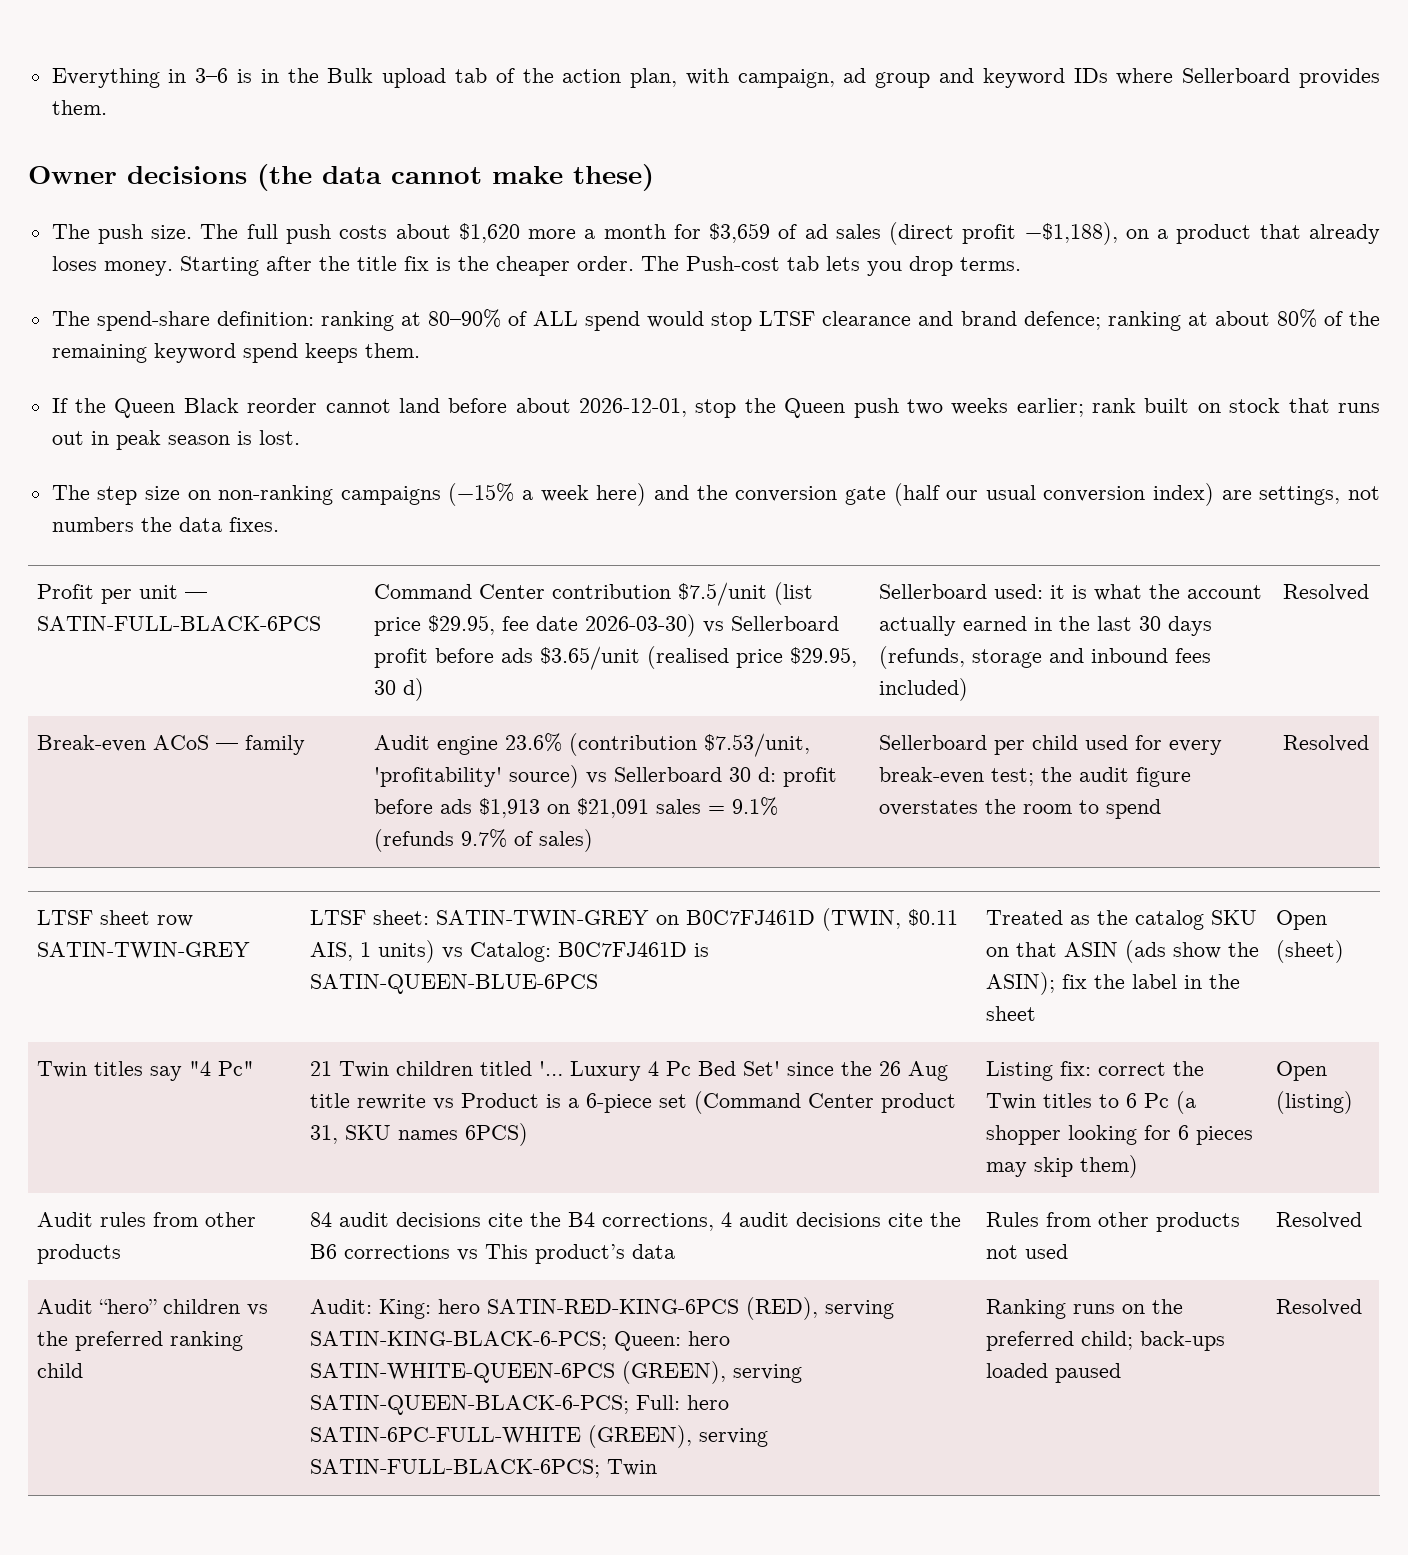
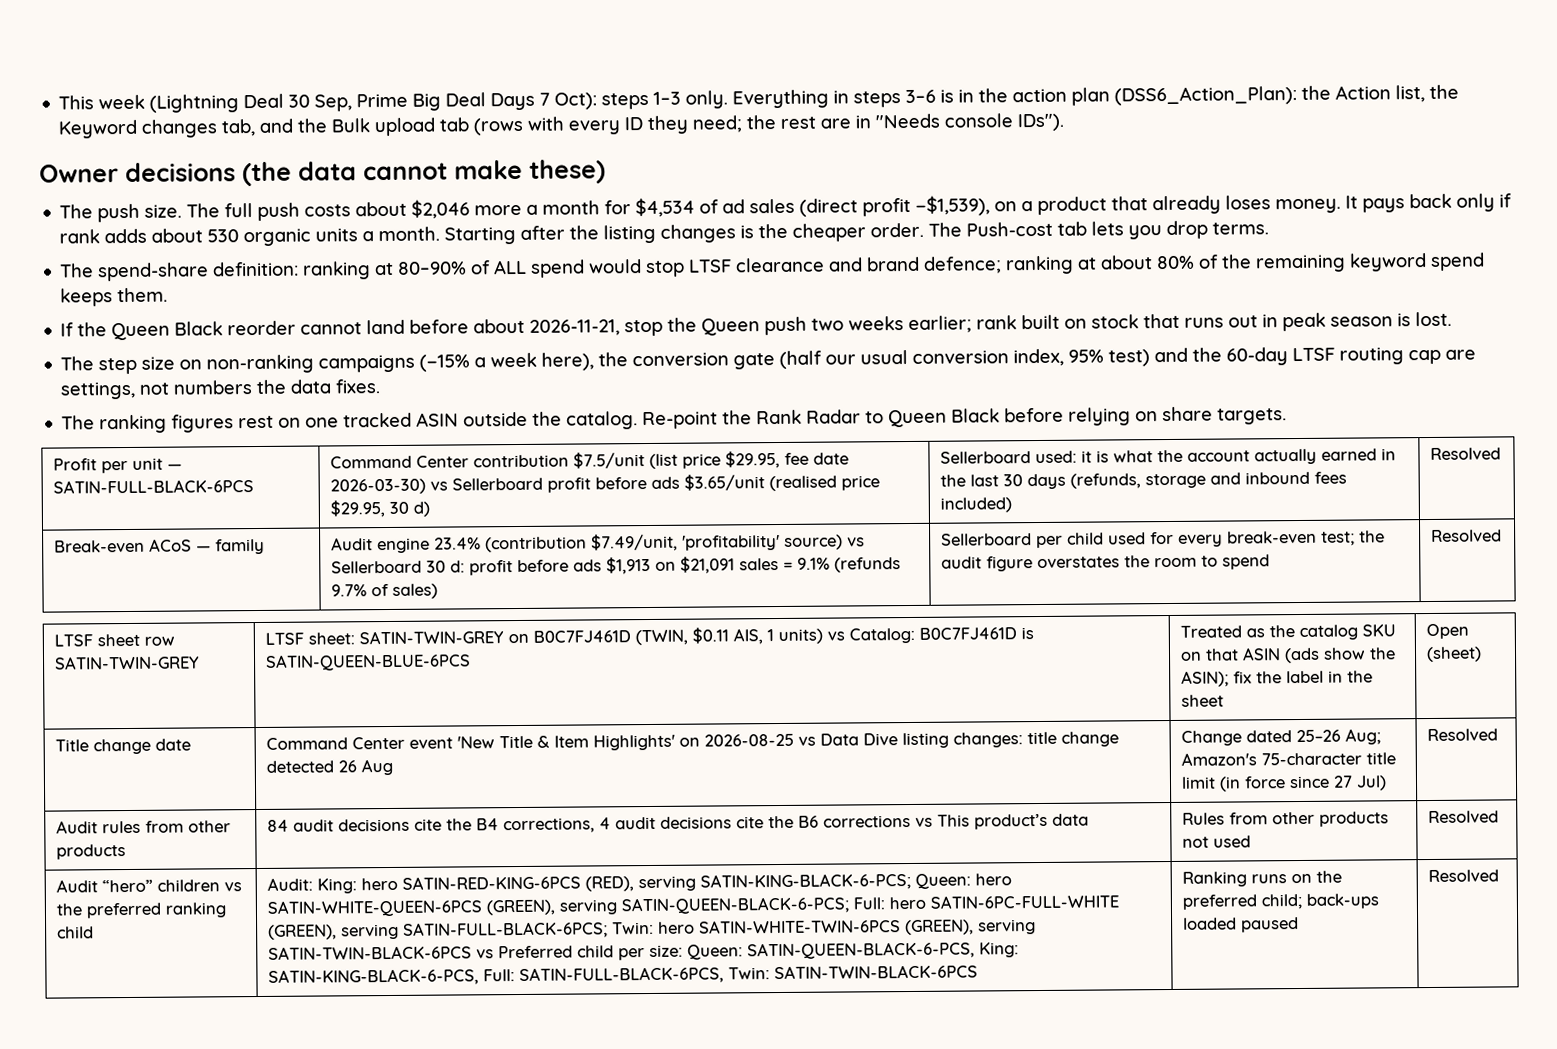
+ This week (Lightning Deal 30 Sep, Prime Big Deal Days 7 Oct): steps 1–3 only.
- Everything in 3–6 is in the Bulk upload tab of the action plan, with campaign, ad group and keyword IDs where Sellerboard provides them.
+ Everything in steps 3–6 is in the action plan (DSS6_Action_Plan): the Action list, the Keyword changes tab, and the Bulk upload tab (rows with every ID they need; the rest are in "Needs console IDs").
- The full push costs about $1,620 more a month for $3,659 of ad sales (direct profit −$1,188), on a product that already loses money.
+ The full push costs about $2,046 more a month for $4,534 of ad sales (direct profit −$1,539), on a product that already loses money.
+ It pays back only if rank adds about 530 organic units a month.
- Starting after the title fix is the cheaper order.
+ Starting after the listing changes is the cheaper order.
- If the Queen Black reorder cannot land before about 2026-12-01, stop the Queen push two weeks earlier; rank built on stock that runs out in peak season is lost.
+ If the Queen Black reorder cannot land before about 2026-11-21, stop the Queen push two weeks earlier; rank built on stock that runs out in peak season is lost.
- The step size on non-ranking campaigns (−15% a week here) and the conversion gate (half our usual conversion index) are settings, not numbers the data fixes.
+ The step size on non-ranking campaigns (−15% a week here), the conversion gate (half our usual conversion index, 95% test) and the 60-day LTSF routing cap are settings, not numbers the data fixes.
+ The ranking figures rest on one tracked ASIN outside the catalog. Re-point the Rank Radar to Queen Black before relying on share targets.
- Audit engine 23.6% (contribution $7.53/unit, 'profitability' source) vs Sellerboard 30 d: profit before ads $1,913 on $21,091 sales = 9.1% (refunds 9.7% of sales)
+ Audit engine 23.4% (contribution $7.49/unit, 'profitability' source) vs Sellerboard 30 d: profit before ads $1,913 on $21,091 sales = 9.1% (refunds 9.7% of sales)
- Twin titles say "4 Pc" | 21 Twin children titled '… Luxury 4 Pc Bed Set' since the 26 Aug title rewrite vs Product is a 6-piece set (Command Center product 31, SKU names 6PCS) | Listing fix: correct the Twin titles to 6 Pc (a shopper looking for 6 pieces may skip them) | Open (listing)
+ Title change date | Command Center event 'New Title & Item Highlights' on 2026-08-25 vs Data Dive listing changes: title change detected 26 Aug | Change dated 25–26 Aug; Amazon's 75-character title limit (in force since 27 Jul) | Resolved
- Audit: King: hero SATIN-RED-KING-6PCS (RED), serving SATIN-KING-BLACK-6-PCS; Queen: hero SATIN-WHITE-QUEEN-6PCS (GREEN), serving SATIN-QUEEN-BLACK-6-PCS; Full: hero SATIN-6PC-FULL-WHITE (GREEN), serving SATIN-FULL-BLACK-6PCS; Twin
+ Audit: King: hero SATIN-RED-KING-6PCS (RED), serving SATIN-KING-BLACK-6-PCS; Queen: hero SATIN-WHITE-QUEEN-6PCS (GREEN), serving SATIN-QUEEN-BLACK-6-PCS; Full: hero SATIN-6PC-FULL-WHITE (GREEN), serving SATIN-FULL-BLACK-6PCS; Twin: hero SATIN-WHITE-TWIN-6PCS (GREEN), serving SATIN-TWIN-BLACK-6PCS vs Preferred child per size: Queen: SATIN-QUEEN-BLACK-6-PCS, King: SATIN-KING-BLACK-6-PCS, Full: SATIN-FULL-BLACK-6PCS, Twin: SATIN-TWIN-BLACK-6PCS

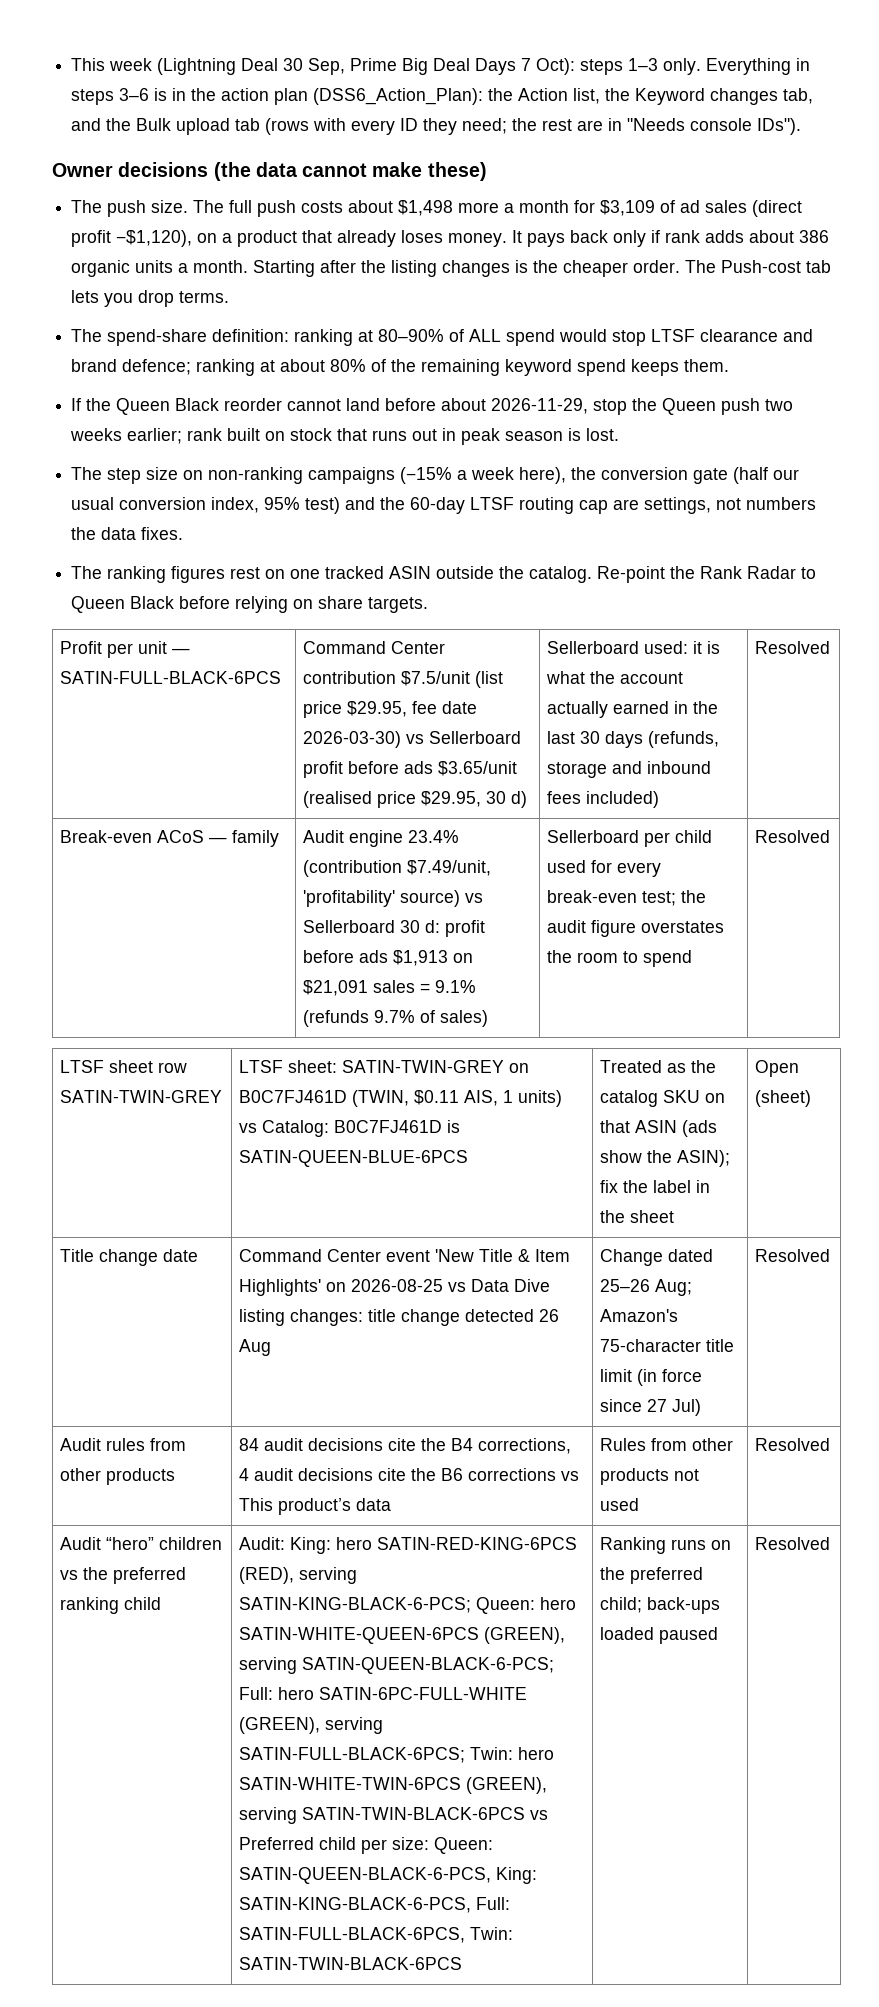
- The full push costs about $2,046 more a month for $4,534 of ad sales (direct profit −$1,539), on a product that already loses money.
+ The full push costs about $1,498 more a month for $3,109 of ad sales (direct profit −$1,120), on a product that already loses money.
- It pays back only if rank adds about 530 organic units a month.
+ It pays back only if rank adds about 386 organic units a month.
- If the Queen Black reorder cannot land before about 2026-11-21, stop the Queen push two weeks earlier; rank built on stock that runs out in peak season is lost.
+ If the Queen Black reorder cannot land before about 2026-11-29, stop the Queen push two weeks earlier; rank built on stock that runs out in peak season is lost.

